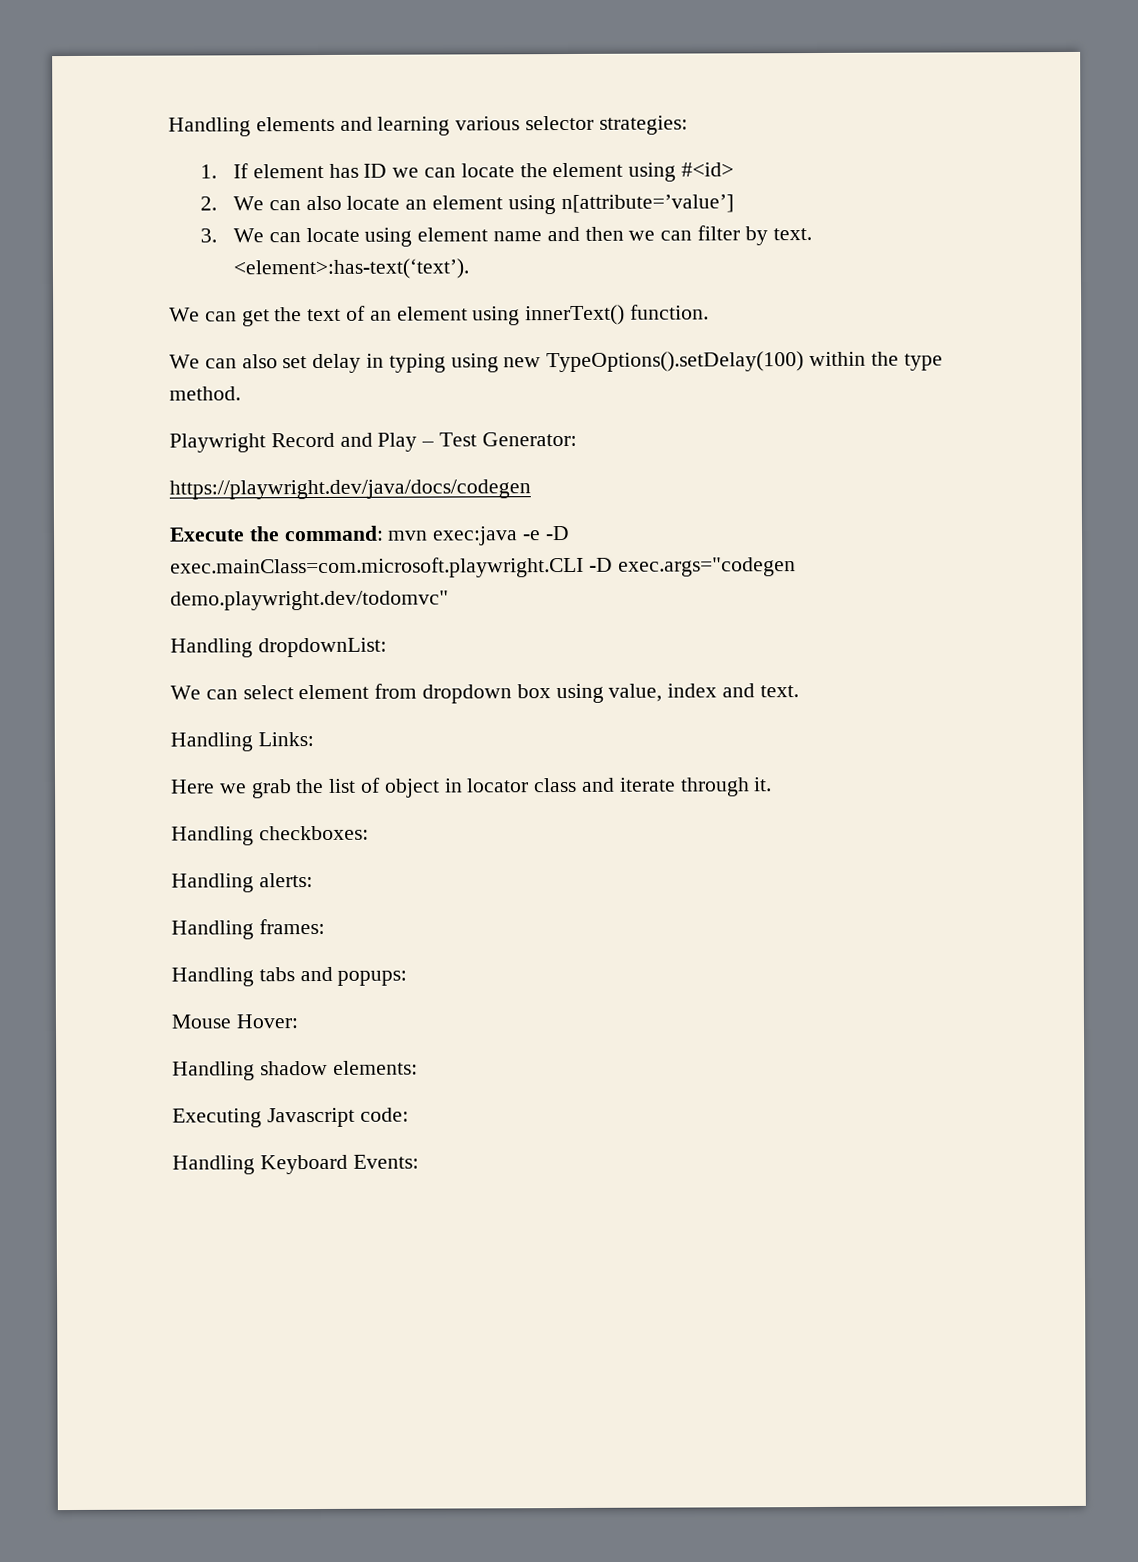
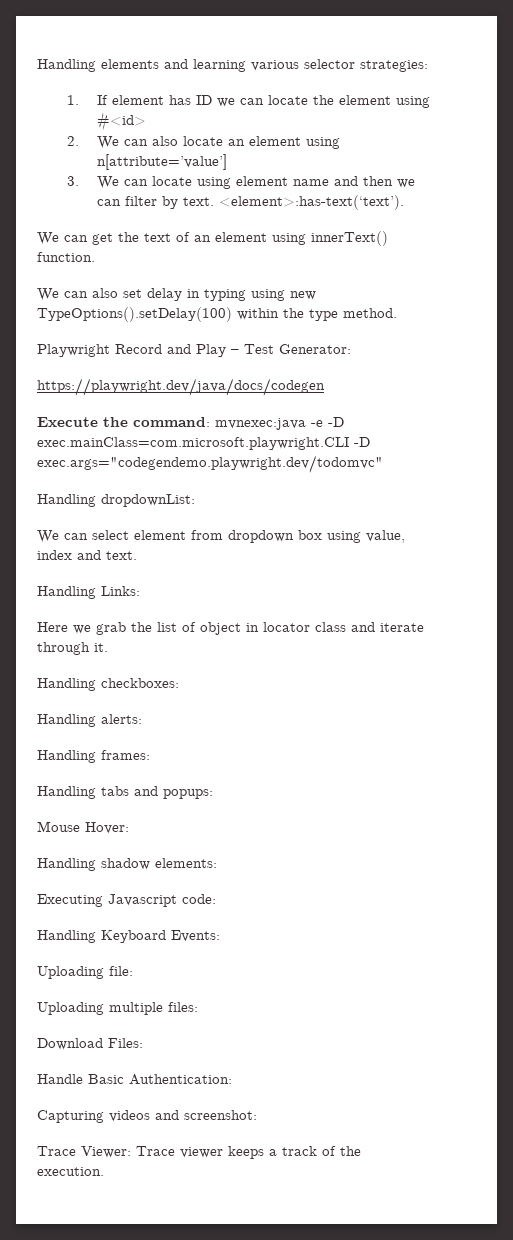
- Execute the command: mvn exec:java -e -D exec.mainClass=com.microsoft.playwright.CLI -D exec.args="codegen demo.playwright.dev/todomvc"
+ Execute the command: mvnexec:java -e -D exec.mainClass=com.microsoft.playwright.CLI -D exec.args="codegendemo.playwright.dev/todomvc"
+ Uploading file:
+ Uploading multiple files:
+ Download Files:
+ Handle Basic Authentication:
+ Capturing videos and screenshot:
+ Trace Viewer: Trace viewer keeps a track of the execution.

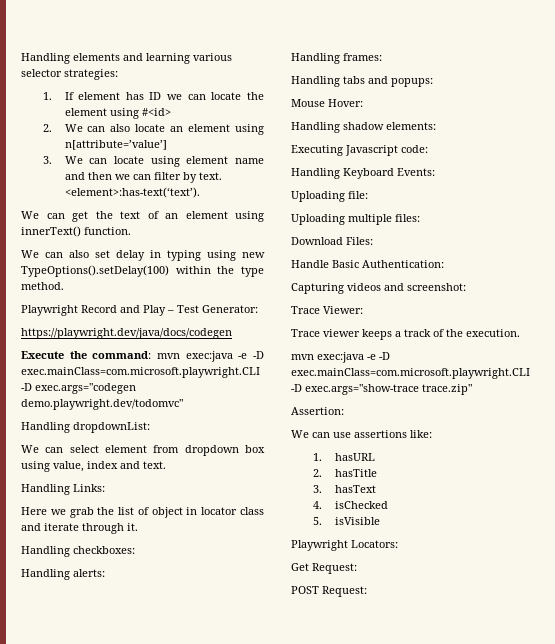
- Execute the command: mvnexec:java -e -D exec.mainClass=com.microsoft.playwright.CLI -D exec.args="codegendemo.playwright.dev/todomvc"
+ Execute the command: mvn exec:java -e -D exec.mainClass=com.microsoft.playwright.CLI -D exec.args="codegen demo.playwright.dev/todomvc"
- Trace Viewer: Trace viewer keeps a track of the execution.
+ Trace Viewer:
+ Trace viewer keeps a track of the execution.
+ mvn exec:java -e -D exec.mainClass=com.microsoft.playwright.CLI -D exec.args="show-trace trace.zip"
+ Assertion:
+ We can use assertions like:
+ 1. hasURL
+ 2. hasTitle
+ 3. hasText
+ 4. isChecked
+ 5. isVisible
+ Playwright Locators:
+ Get Request:
+ POST Request:

